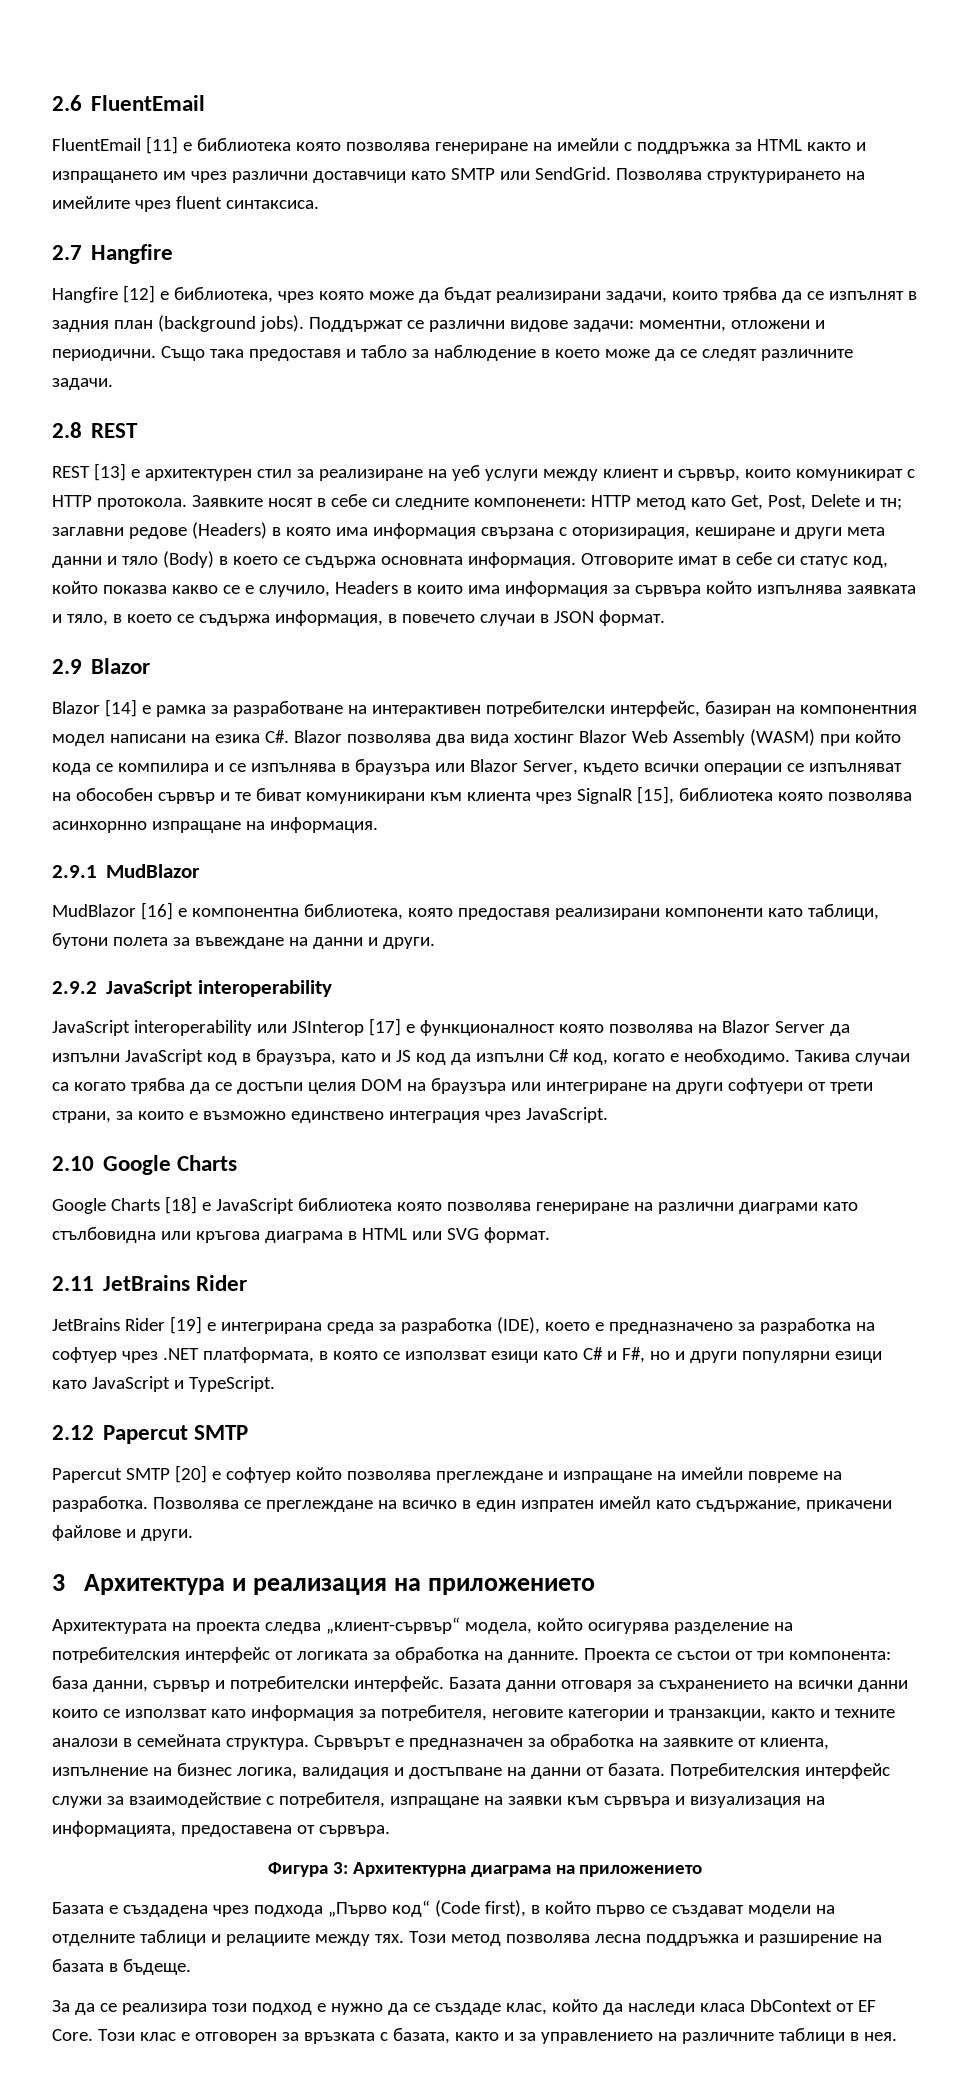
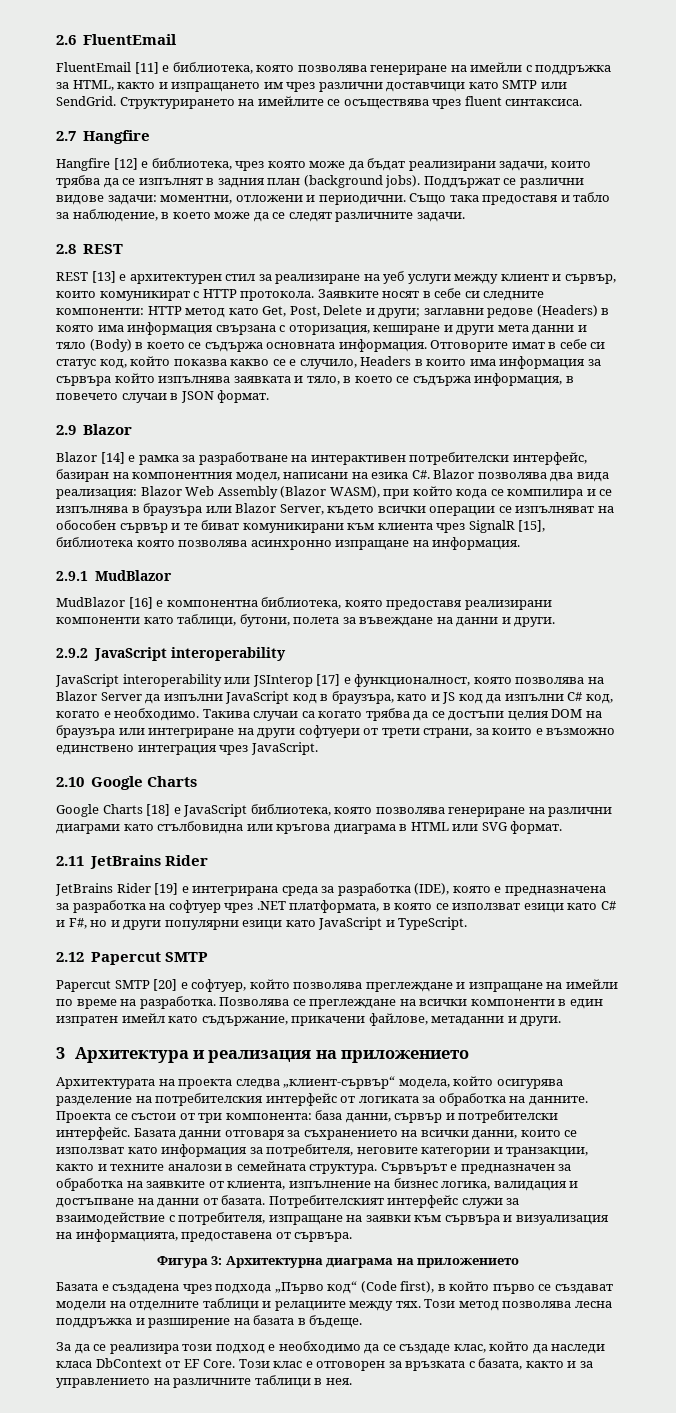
- FluentEmail [11] e библиотека която позволява генериране на имейли с поддръжка за HTML както и изпращането им чрез различни доставчици като SMTP или SendGrid.
+ FluentEmail [11] e библиотека, която позволява генериране на имейли с поддръжка за HTML, както и изпращането им чрез различни доставчици като SMTP или SendGrid.
- Позволява структурирането на имейлите чрез fluent синтаксиса.
+ Структурирането на имейлите се осъществява чрез fluent синтаксиса.
- Също така предоставя и табло за наблюдение в което може да се следят различните задачи.
+ Също така предоставя и табло за наблюдение, в което може да се следят различните задачи.
- Заявките носят в себе си следните компоненети: HTTP метод като Get, Post, Delete и тн; заглавни редове (Headers) в която има информация свързана с оторизирация, кеширане и други мета данни и тяло (Body) в което се съдържа основната информация.
+ Заявките носят в себе си следните компоненти: HTTP метод като Get, Post, Delete и други; заглавни редове (Headers) в която има информация свързана с оторизация, кеширане и други мета данни и тяло (Body) в което се съдържа основната информация.
- Blazor [14] e рамка за разработване на интерактивен потребителски интерфейс, базиран на компонентния модел написани на езика C#. Blazor позволява два вида хостинг Blazor Web Assembly (WASM) при който кода се компилира и се изпълнява в браузъра или Blazor Server, където всички операции се изпълняват на обособен сървър и те биват комуникирани към клиента чрез SignalR [15], библиотека която позволява асинхорнно изпращане на информация.
+ Blazor [14] e рамка за разработване на интерактивен потребителски интерфейс, базиран на компонентния модел, написани на езика C#. Blazor позволява два вида реализация: Blazor Web Assembly (Blazor WASM), при който кода се компилира и се изпълнява в браузъра или Blazor Server, където всички операции се изпълняват на обособен сървър и те биват комуникирани към клиента чрез SignalR [15], библиотека която позволява асинхронно изпращане на информация.
- MudBlazor [16] е компонентна библиотека, която предоставя реализирани компоненти като таблици, бутони полета за въвеждане на данни и други.
+ MudBlazor [16] е компонентна библиотека, която предоставя реализирани компоненти като таблици, бутони, полета за въвеждане на данни и други.
- JavaScript interoperability или JSInterop [17] е функционалност която позволява на Blazor Server да изпълни JavaScript код в браузъра, като и JS код да изпълни C# код, когато е необходимо.
+ JavaScript interoperability или JSInterop [17] е функционалност, която позволява на Blazor Server да изпълни JavaScript код в браузъра, като и JS код да изпълни C# код, когато е необходимо.
- Google Charts [18] е JavaScript библиотека която позволява генериране на различни диаграми като стълбовидна или кръгова диаграма в HTML или SVG формат.
+ Google Charts [18] е JavaScript библиотека, която позволява генериране на различни диаграми като стълбовидна или кръгова диаграма в HTML или SVG формат.
- JetBrains Rider [19] e интегрирана среда за разработка (IDE), което е предназначено за разработка на софтуер чрез .NET платформата, в която се използват езици като C# и F#, но и други популярни езици като JavaScript и TypeScript.
+ JetBrains Rider [19] e интегрирана среда за разработка (IDE), която е предназначена за разработка на софтуер чрез .NET платформата, в която се използват езици като C# и F#, но и други популярни езици като JavaScript и TypeScript.
- Papercut SMTP [20] е софтуер който позволява преглеждане и изпращане на имейли повреме на разработка.
+ Papercut SMTP [20] е софтуер, който позволява преглеждане и изпращане на имейли по време на разработка.
- Позволява се преглеждане на всичко в един изпратен имейл като съдържание, прикачени файлове и други.
+ Позволява се преглеждане на всички компоненти в един изпратен имейл като съдържание, прикачени файлове, метаданни и други.
- Базата данни отговаря за съхранението на всички данни които се използват като информация за потребителя, неговите категории и транзакции, както и техните аналози в семейната структура.
+ Базата данни отговаря за съхранението на всички данни, които се използват като информация за потребителя, неговите категории и транзакции, както и техните аналози в семейната структура.
- Потребителския интерфейс служи за взаимодействие с потребителя, изпращане на заявки към сървъра и визуализация на информацията, предоставена от сървъра.
+ Потребителският интерфейс служи за взаимодействие с потребителя, изпращане на заявки към сървъра и визуализация на информацията, предоставена от сървъра.
- За да се реализира този подход е нужно да се създаде клас, който да наследи класа DbContext от EF Core.
+ За да се реализира този подход е необходимо да се създаде клас, който да наследи класа DbContext от EF Core.

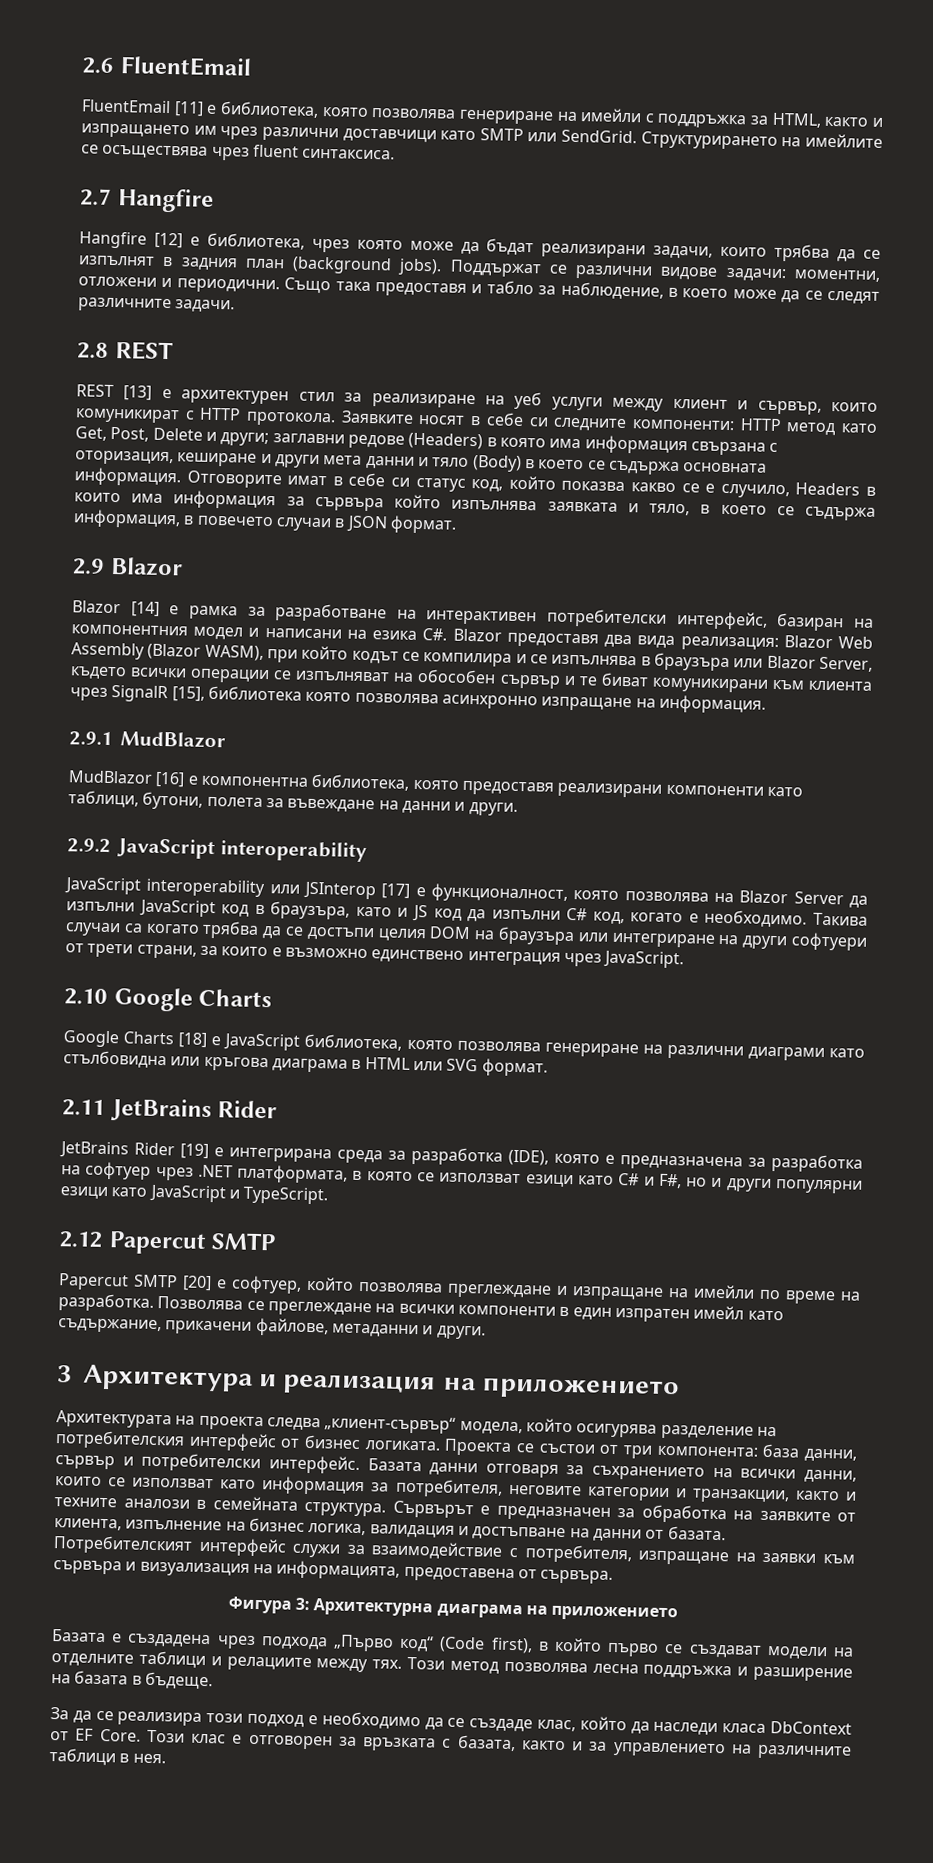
- Blazor [14] e рамка за разработване на интерактивен потребителски интерфейс, базиран на компонентния модел, написани на езика C#. Blazor позволява два вида реализация:
+ Blazor [14] e рамка за разработване на интерактивен потребителски интерфейс, базиран на компонентния модел и написани на езика C#. Blazor предоставя два вида реализация:
- Blazor Web Assembly (Blazor WASM), при който кода се компилира и се изпълнява в браузъра или Blazor Server, където всички операции се изпълняват на обособен сървър и те биват комуникирани към клиента чрез SignalR [15], библиотека която позволява асинхронно изпращане на информация.
+ Blazor Web Assembly (Blazor WASM), при който кодът се компилира и се изпълнява в браузъра или Blazor Server, където всички операции се изпълняват на обособен сървър и те биват комуникирани към клиента чрез SignalR [15], библиотека която позволява асинхронно изпращане на информация.
- Архитектурата на проекта следва „клиент-сървър“ модела, който осигурява разделение на потребителския интерфейс от логиката за обработка на данните.
+ Архитектурата на проекта следва „клиент-сървър“ модела, който осигурява разделение на потребителския интерфейс от бизнес логиката.

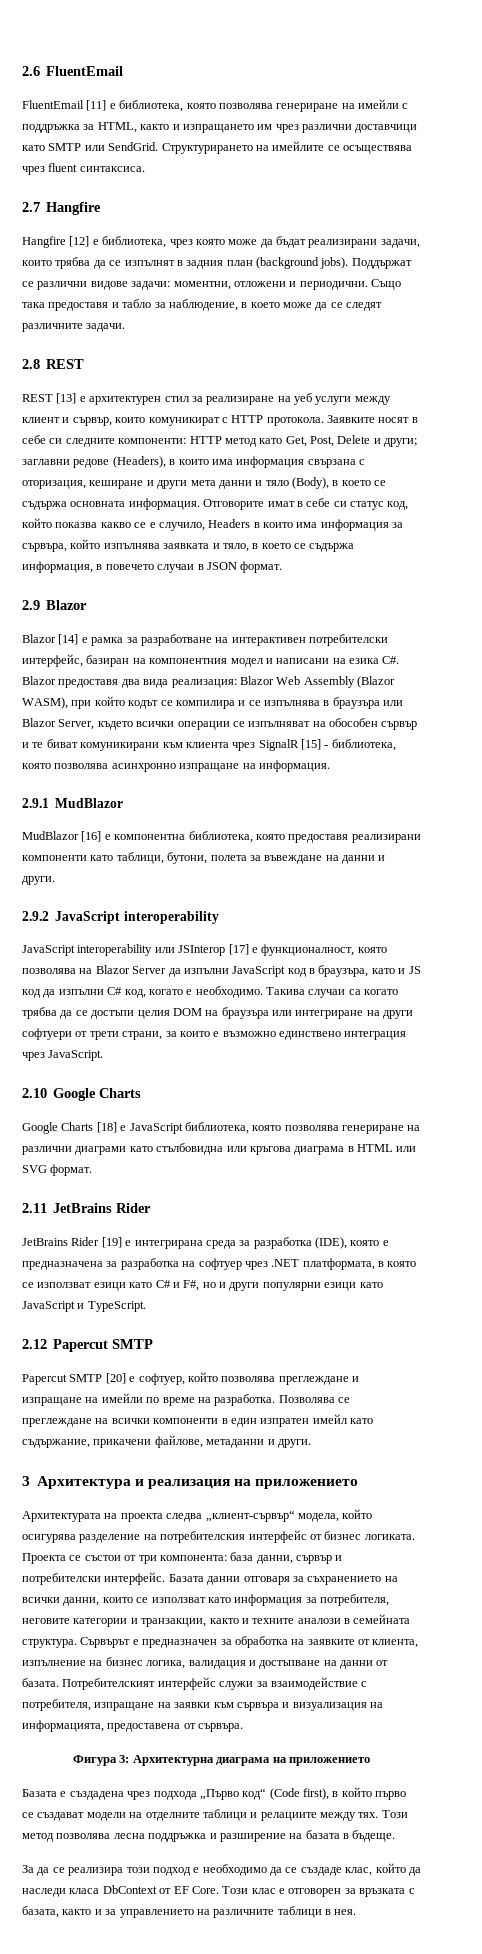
- Заявките носят в себе си следните компоненти: HTTP метод като Get, Post, Delete и други; заглавни редове (Headers) в която има информация свързана с оторизация, кеширане и други мета данни и тяло (Body) в което се съдържа основната информация.
+ Заявките носят в себе си следните компоненти: HTTP метод като Get, Post, Delete и други; заглавни редове (Headers), в които има информация свързана с оторизация, кеширане и други мета данни и тяло (Body), в което се съдържа основната информация.
- Отговорите имат в себе си статус код, който показва какво се е случило, Headers в които има информация за сървъра който изпълнява заявката и тяло, в което се съдържа информация, в повечето случаи в JSON формат.
+ Отговорите имат в себе си статус код, който показва какво се е случило, Headers в които има информация за сървъра, който изпълнява заявката и тяло, в което се съдържа информация, в повечето случаи в JSON формат.
- Blazor Web Assembly (Blazor WASM), при който кодът се компилира и се изпълнява в браузъра или Blazor Server, където всички операции се изпълняват на обособен сървър и те биват комуникирани към клиента чрез SignalR [15], библиотека която позволява асинхронно изпращане на информация.
+ Blazor Web Assembly (Blazor WASM), при който кодът се компилира и се изпълнява в браузъра или Blazor Server, където всички операции се изпълняват на обособен сървър и те биват комуникирани към клиента чрез SignalR [15] - библиотека, която позволява асинхронно изпращане на информация.

